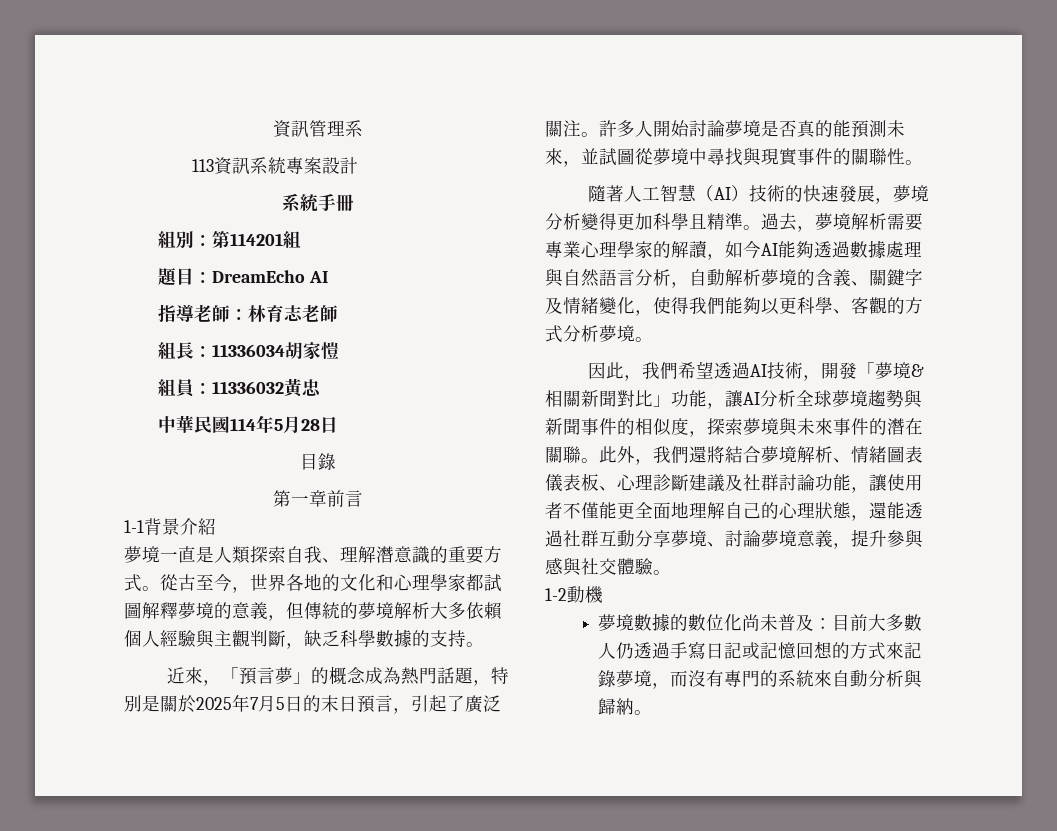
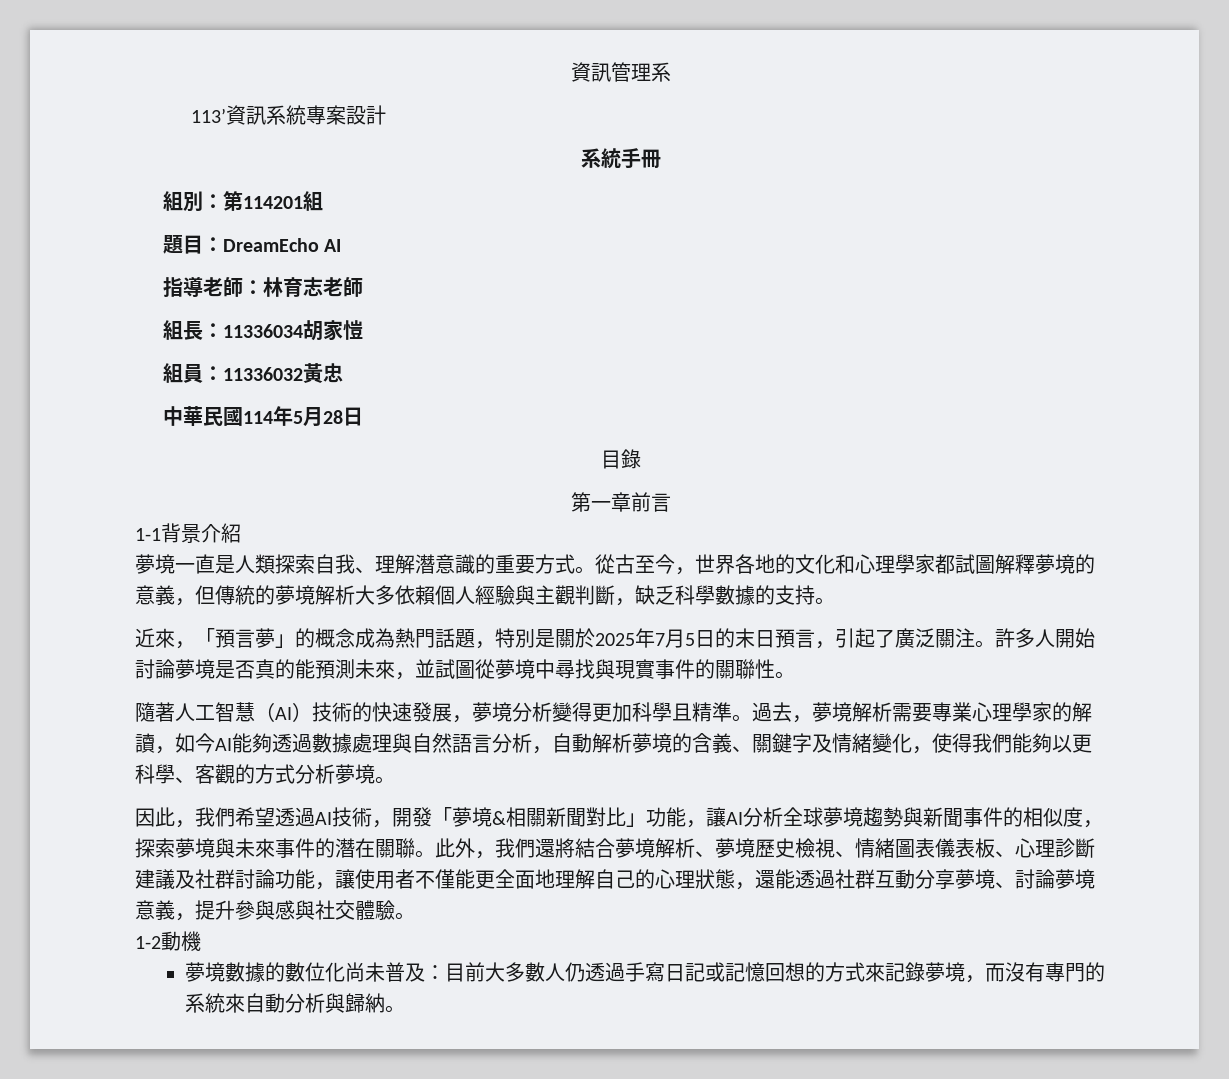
- 113資訊系統專案設計
+ 113’資訊系統專案設計
- 此外，我們還將結合夢境解析、情緒圖表儀表板、心理診斷建議及社群討論功能，讓使用者不僅能更全面地理解自己的心理狀態，還能透過社群互動分享夢境、討論夢境意義，提升參與感與社交體驗。
+ 此外，我們還將結合夢境解析、夢境歷史檢視、情緒圖表儀表板、心理診斷建議及社群討論功能，讓使用者不僅能更全面地理解自己的心理狀態，還能透過社群互動分享夢境、討論夢境意義，提升參與感與社交體驗。

